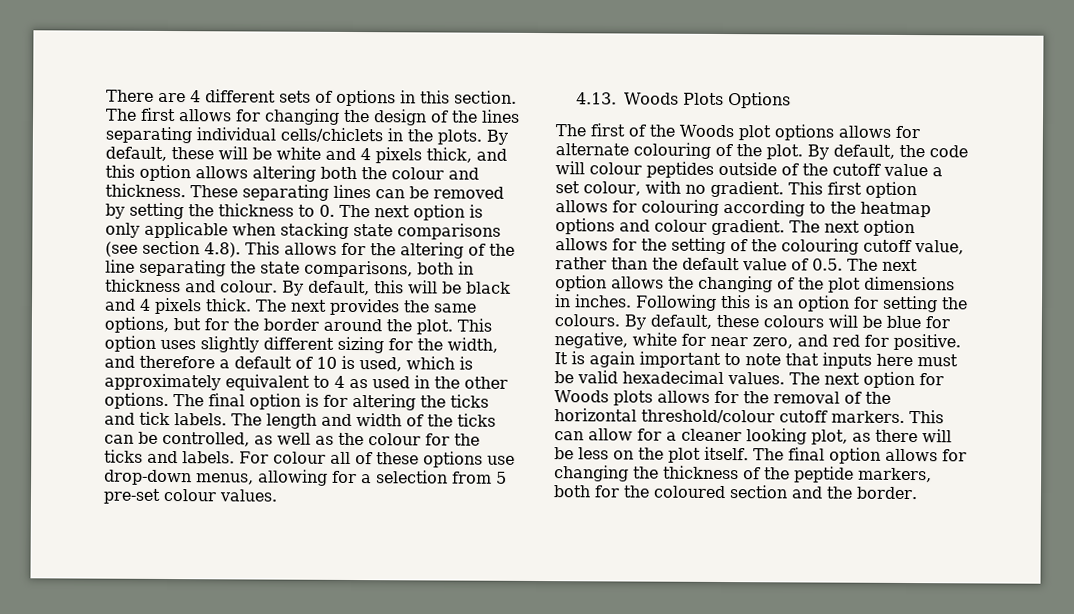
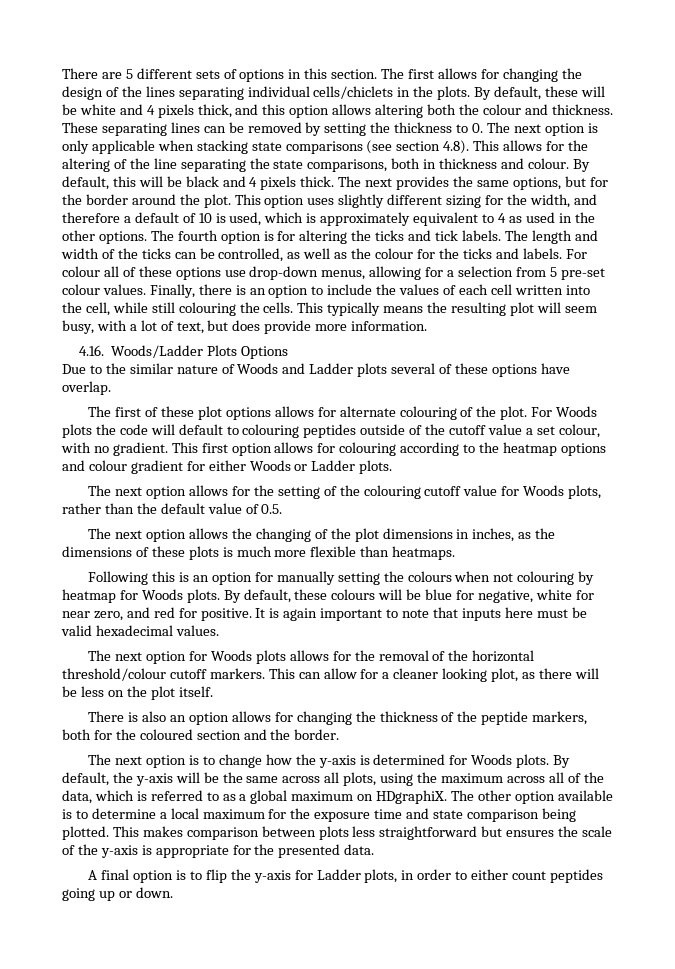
- There are 4 different sets of options in this section.
+ There are 5 different sets of options in this section.
- The final option is for altering the ticks and tick labels.
+ The fourth option is for altering the ticks and tick labels.
- For colour all of these options use drop-down menus, allowing for a selection from 5 pre-set colour values.
- 4.13. Woods Plots Options
+ For colour all of these options use drop-down menus, allowing for a selection from 5 pre-set colour values. Finally, there is an option to include the values of each cell written into the cell, while still colouring the cells. This typically means the resulting plot will seem busy, with a lot of text, but does provide more information.
+ 4.16. Woods/Ladder Plots Options
+ Due to the similar nature of Woods and Ladder plots several of these options have overlap.
- The first of the Woods plot options allows for alternate colouring of the plot.
+ The first of these plot options allows for alternate colouring of the plot.
- By default, the code will colour peptides outside of the cutoff value a set colour, with no gradient.
+ For Woods plots the code will default to colouring peptides outside of the cutoff value a set colour, with no gradient.
- This first option allows for colouring according to the heatmap options and colour gradient. The next option allows for the setting of the colouring cutoff value, rather than the default value of 0.5. The next option allows the changing of the plot dimensions in inches. Following this is an option for setting the colours.
+ This first option allows for colouring according to the heatmap options and colour gradient for either Woods or Ladder plots.
+ The next option allows for the setting of the colouring cutoff value for Woods plots, rather than the default value of 0.5.
+ The next option allows the changing of the plot dimensions in inches, as the dimensions of these plots is much more flexible than heatmaps.
+ Following this is an option for manually setting the colours when not colouring by heatmap for Woods plots.
- It is again important to note that inputs here must be valid hexadecimal values. The next option for Woods plots allows for the removal of the horizontal threshold/colour cutoff markers.
+ It is again important to note that inputs here must be valid hexadecimal values.
+ The next option for Woods plots allows for the removal of the horizontal threshold/colour cutoff markers.
- This can allow for a cleaner looking plot, as there will be less on the plot itself. The final option allows for changing the thickness of the peptide markers, both for the coloured section and the border.
+ This can allow for a cleaner looking plot, as there will be less on the plot itself.
+ There is also an option allows for changing the thickness of the peptide markers, both for the coloured section and the border.
+ The next option is to change how the y-axis is determined for Woods plots. By default, the y-axis will be the same across all plots, using the maximum across all of the data, which is referred to as a global maximum on HDgraphiX. The other option available is to determine a local maximum for the exposure time and state comparison being plotted. This makes comparison between plots less straightforward but ensures the scale of the y-axis is appropriate for the presented data.
+ A final option is to flip the y-axis for Ladder plots, in order to either count peptides going up or down.

